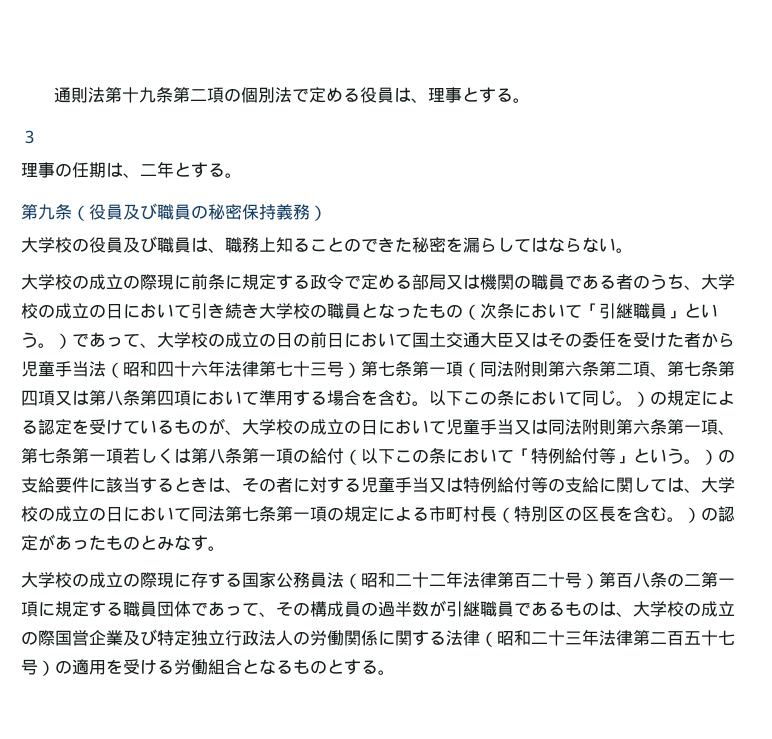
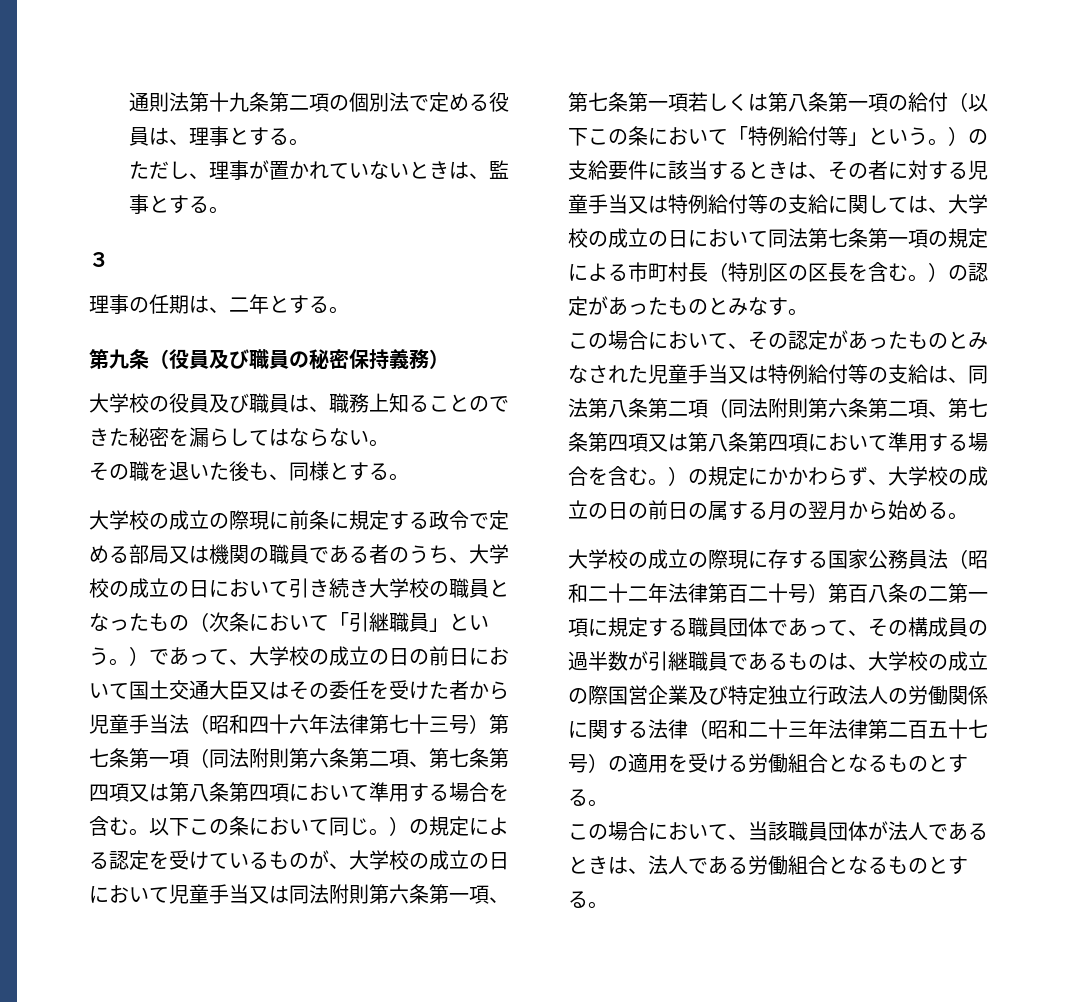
+ ただし、理事が置かれていないときは、監事とする。
+ その職を退いた後も、同様とする。
+ この場合において、その認定があったものとみなされた児童手当又は特例給付等の支給は、同法第八条第二項（同法附則第六条第二項、第七条第四項又は第八条第四項において準用する場合を含む。）の規定にかかわらず、大学校の成立の日の前日の属する月の翌月から始める。
+ この場合において、当該職員団体が法人であるときは、法人である労働組合となるものとする。

